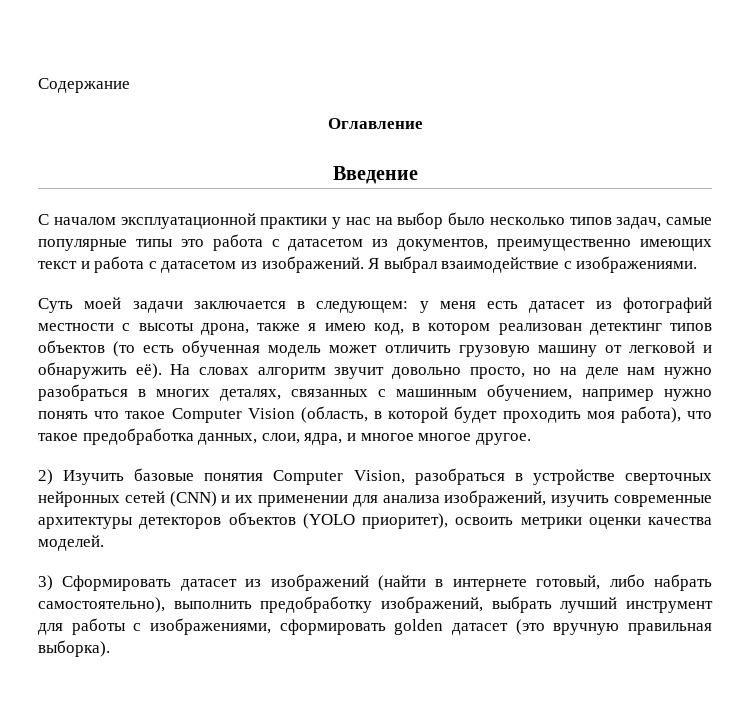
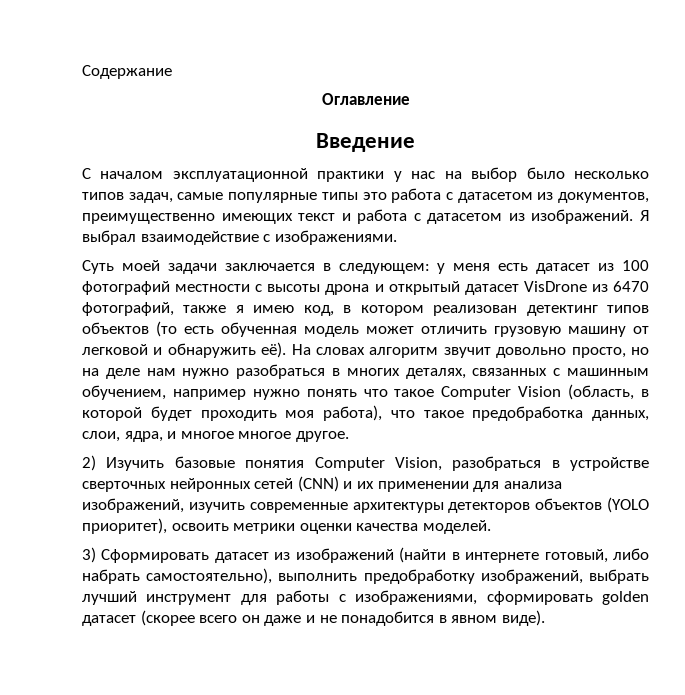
- Суть моей задачи заключается в следующем: у меня есть датасет из фотографий местности с высоты дрона, также я имею код, в котором реализован детектинг типов объектов (то есть обученная модель может отличить грузовую машину от легковой и обнаружить её).
+ Суть моей задачи заключается в следующем: у меня есть датасет из 100 фотографий местности с высоты дрона и открытый датасет VisDrone из 6470 фотографий, также я имею код, в котором реализован детектинг типов объектов (то есть обученная модель может отличить грузовую машину от легковой и обнаружить её).
- 3) Сформировать датасет из изображений (найти в интернете готовый, либо набрать самостоятельно), выполнить предобработку изображений, выбрать лучший инструмент для работы с изображениями, сформировать golden датасет (это вручную правильная выборка).
+ 3) Сформировать датасет из изображений (найти в интернете готовый, либо набрать самостоятельно), выполнить предобработку изображений, выбрать лучший инструмент для работы с изображениями, сформировать golden датасет (скорее всего он даже и не понадобится в явном виде).

